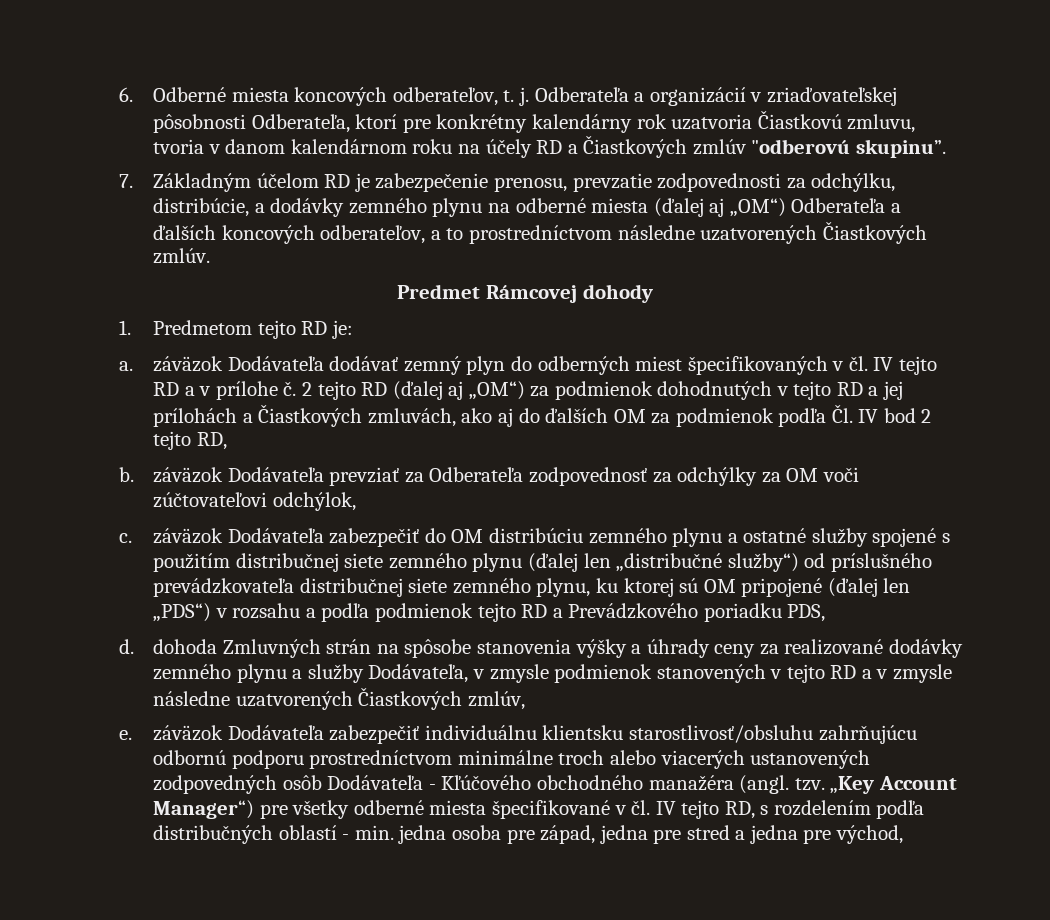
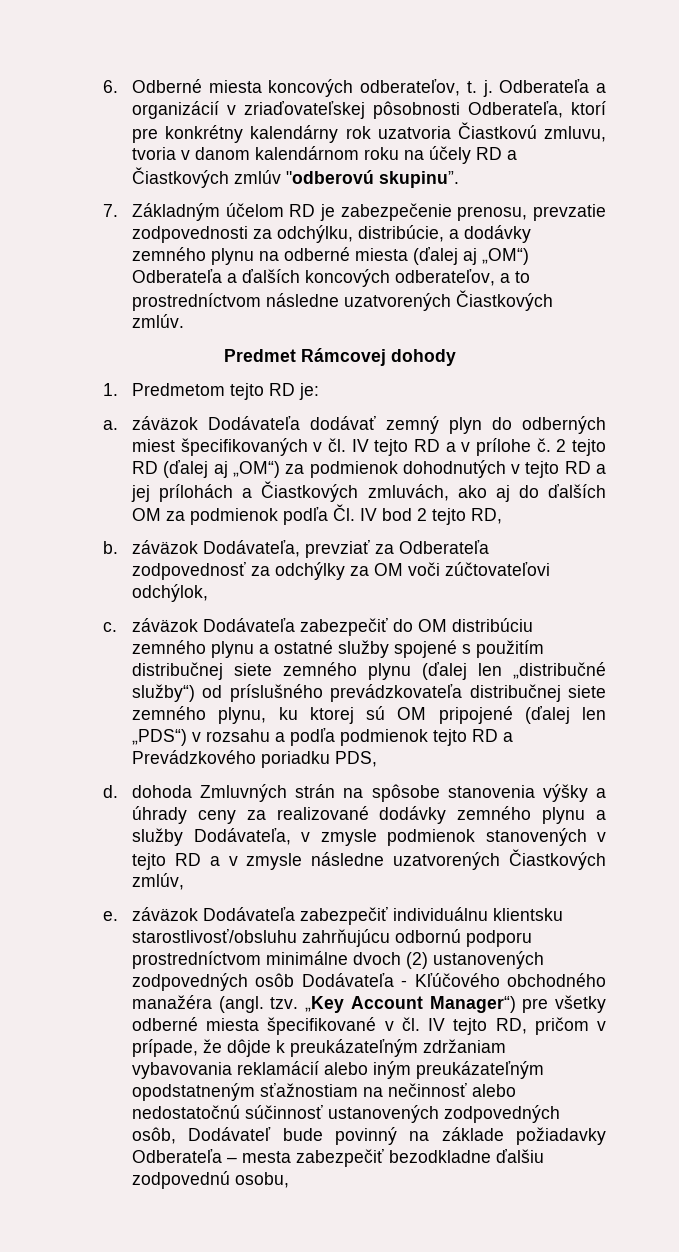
- b. záväzok Dodávateľa prevziať za Odberateľa zodpovednosť za odchýlky za OM voči zúčtovateľovi odchýlok,
+ b. záväzok Dodávateľa, prevziať za Odberateľa zodpovednosť za odchýlky za OM voči zúčtovateľovi odchýlok,
- e. záväzok Dodávateľa zabezpečiť individuálnu klientsku starostlivosť/obsluhu zahrňujúcu odbornú podporu prostredníctvom minimálne troch alebo viacerých ustanovených zodpovedných osôb Dodávateľa - Kľúčového obchodného manažéra (angl. tzv.
+ e. záväzok Dodávateľa zabezpečiť individuálnu klientsku starostlivosť/obsluhu zahrňujúcu odbornú podporu prostredníctvom minimálne dvoch (2) ustanovených zodpovedných osôb Dodávateľa - Kľúčového obchodného manažéra (angl. tzv.
- „Key Account Manager“) pre všetky odberné miesta špecifikované v čl. IV tejto RD, s rozdelením podľa distribučných oblastí - min. jedna osoba pre západ, jedna pre stred a jedna pre východ,
+ „Key Account Manager“) pre všetky odberné miesta špecifikované v čl. IV tejto RD, pričom v prípade, že dôjde k preukázateľným zdržaniam vybavovania reklamácií alebo iným preukázateľným opodstatneným sťažnostiam na nečinnosť alebo nedostatočnú súčinnosť ustanovených zodpovedných osôb, Dodávateľ bude povinný na základe požiadavky Odberateľa – mesta zabezpečiť bezodkladne ďalšiu zodpovednú osobu,

